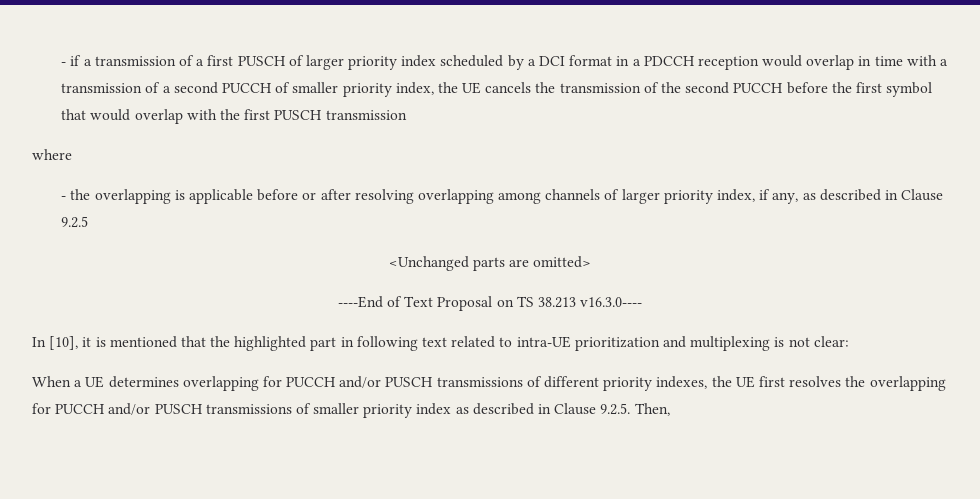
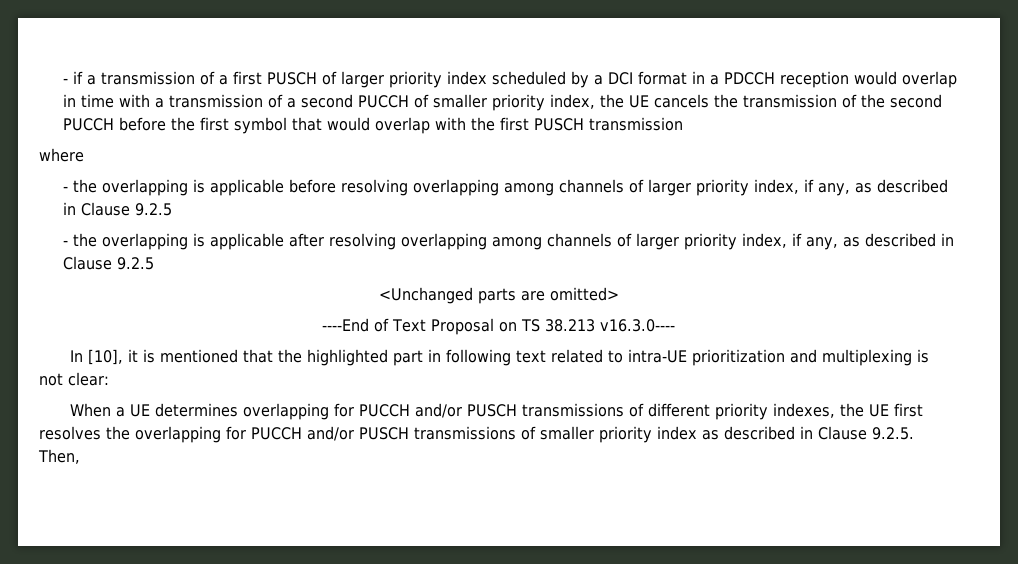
- - the overlapping is applicable before or after resolving overlapping among channels of larger priority index, if any, as described in Clause 9.2.5
+ - the overlapping is applicable before resolving overlapping among channels of larger priority index, if any, as described in Clause 9.2.5
+ - the overlapping is applicable after resolving overlapping among channels of larger priority index, if any, as described in Clause 9.2.5

